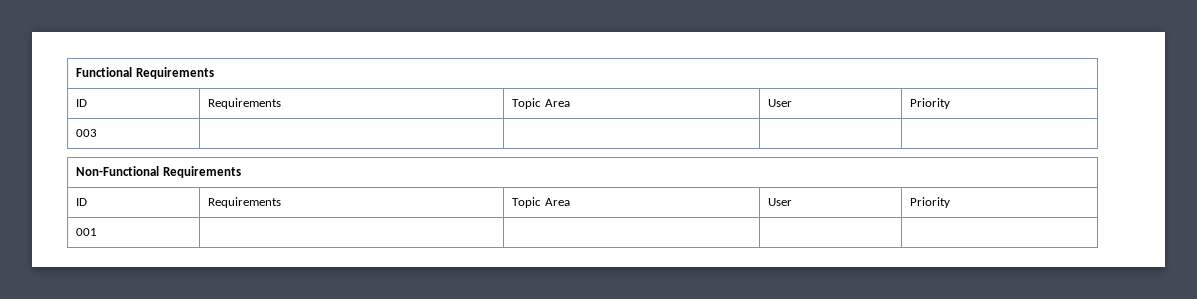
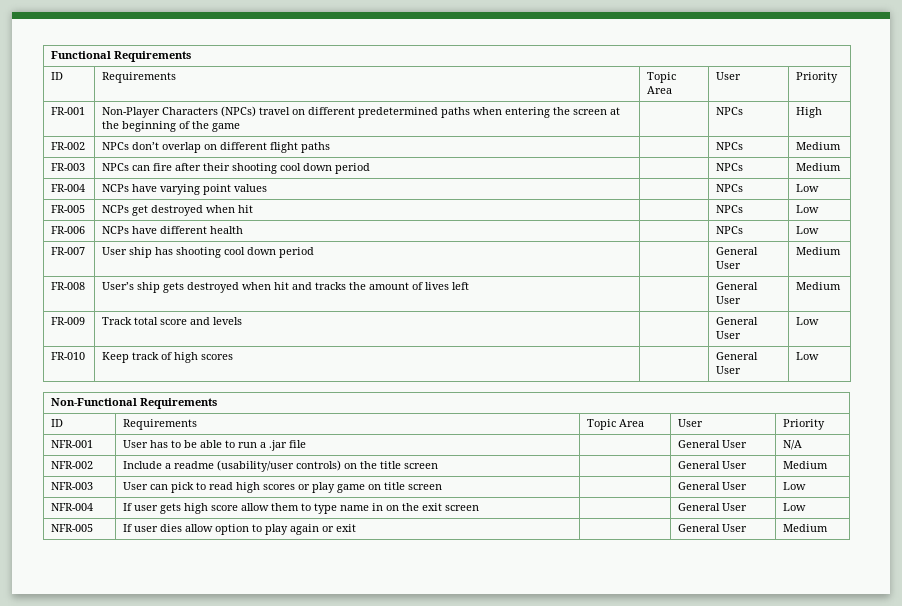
- 003 | | | |
+ FR-001 | Non-Player Characters (NPCs) travel on different predetermined paths when entering the screen at the beginning of the game | | NPCs | High
+ FR-002 | NPCs don’t overlap on different flight paths | | NPCs | Medium
+ FR-003 | NPCs can fire after their shooting cool down period | | NPCs | Medium
+ FR-004 | NCPs have varying point values | | NPCs | Low
+ FR-005 | NCPs get destroyed when hit | | NPCs | Low
+ FR-006 | NCPs have different health | | NPCs | Low
+ FR-007 | User ship has shooting cool down period | | General User | Medium
+ FR-008 | User’s ship gets destroyed when hit and tracks the amount of lives left | | General User | Medium
+ FR-009 | Track total score and levels | | General User | Low
+ FR-010 | Keep track of high scores | | General User | Low
- 001 | | | |
+ NFR-001 | User has to be able to run a .jar file | | General User | N/A
+ NFR-002 | Include a readme (usability/user controls) on the title screen | | General User | Medium
+ NFR-003 | User can pick to read high scores or play game on title screen | | General User | Low
+ NFR-004 | If user gets high score allow them to type name in on the exit screen | | General User | Low
+ NFR-005 | If user dies allow option to play again or exit | | General User | Medium

